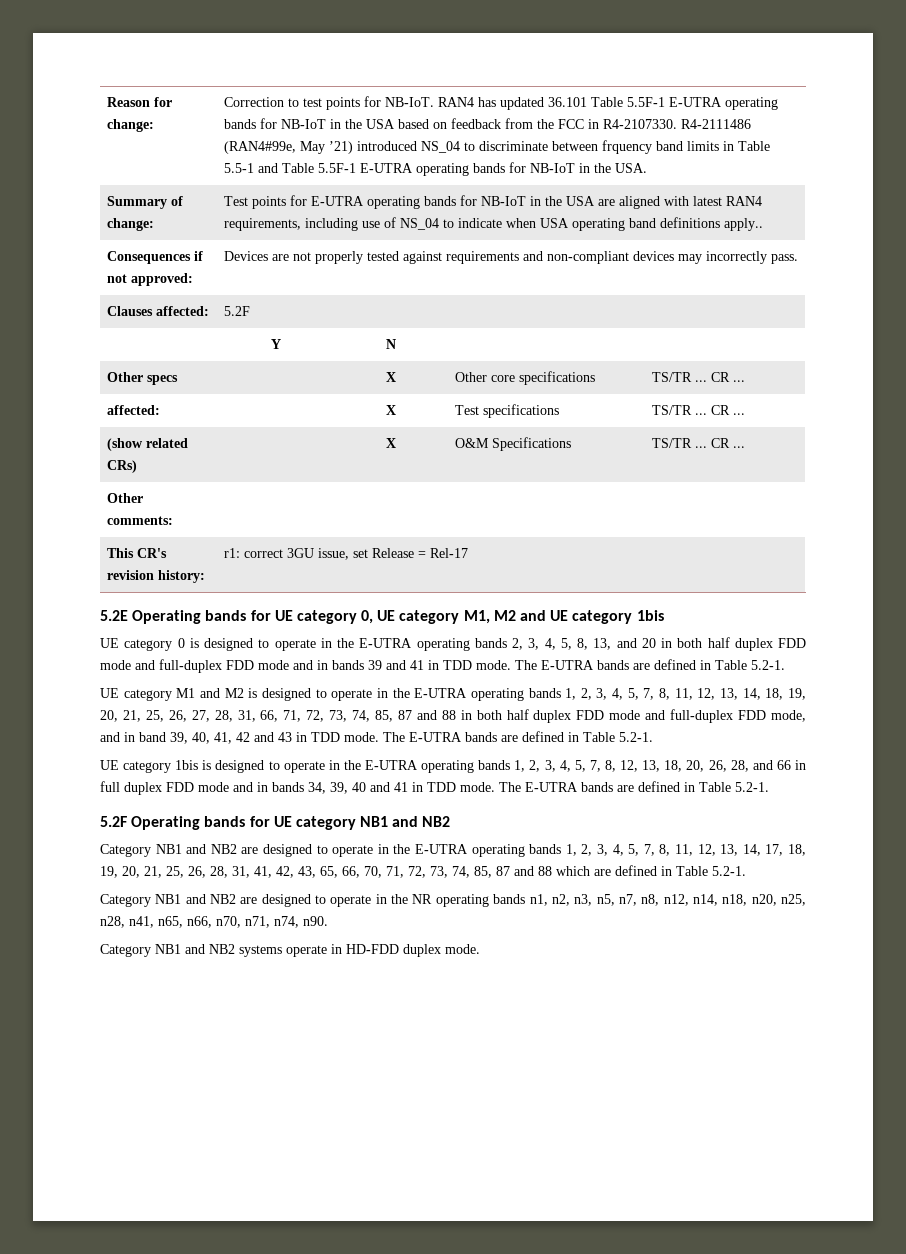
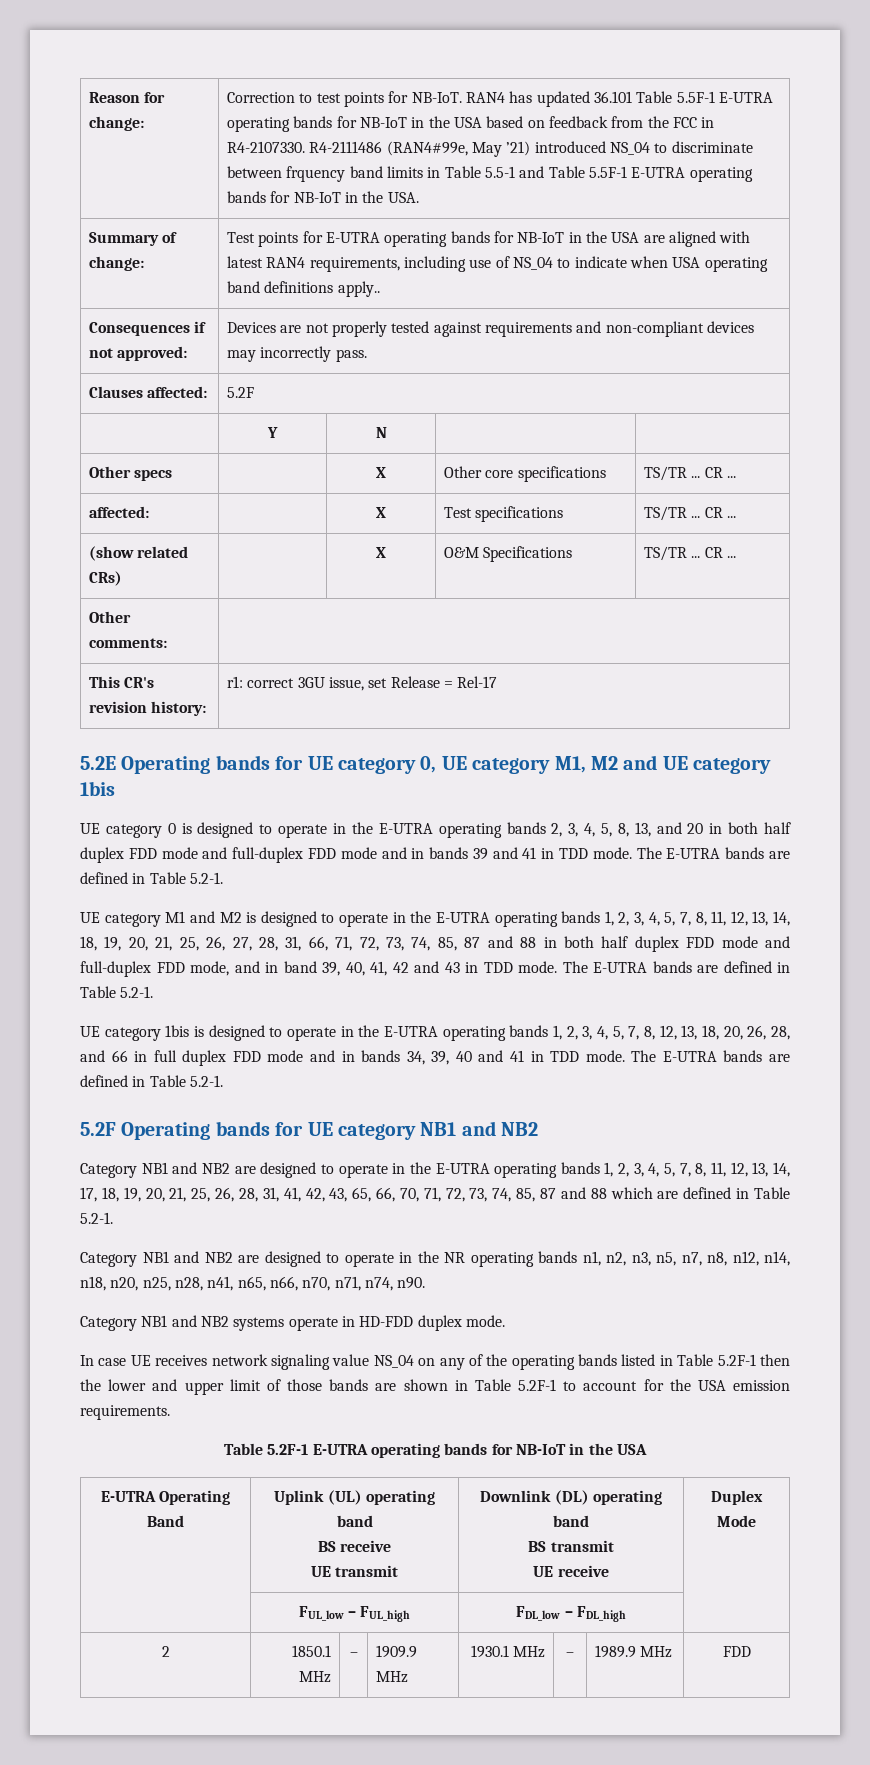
+ In case UE receives network signaling value NS_04 on any of the operating bands listed in Table 5.2F-1 then the lower and upper limit of those bands are shown in Table 5.2F-1 to account for the USA emission requirements.
+ Table 5.2F-1 E-UTRA operating bands for NB-IoT in the USA
+ E-UTRA Operating Band | Uplink (UL) operating band
+ BS receive
+ UE transmit | Downlink (DL) operating band
+ BS transmit
+ UE receive | Duplex Mode
+ | FUL_low – FUL_high | FDL_low – FDL_high |
+ 2 | 1850.1 MHz | – | 1909.9 MHz | 1930.1 MHz | – | 1989.9 MHz | FDD

